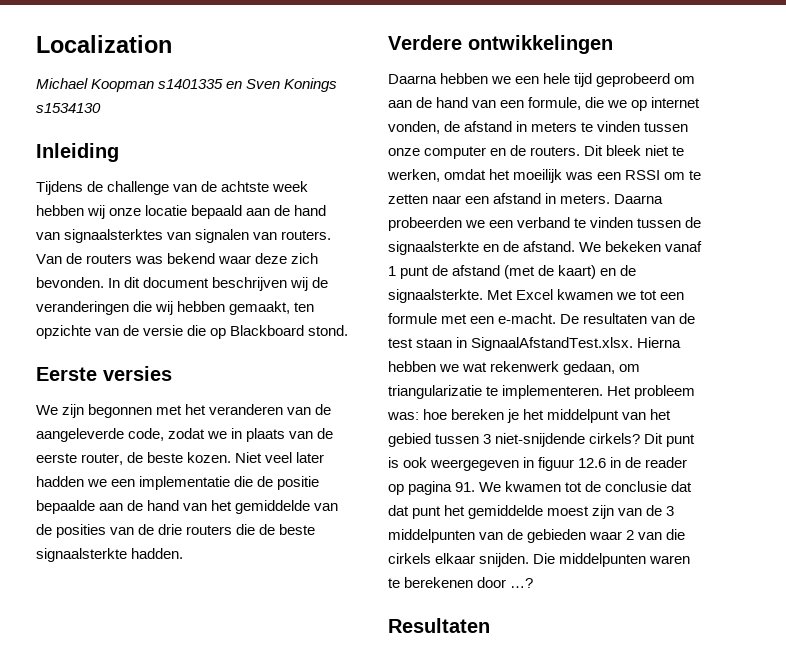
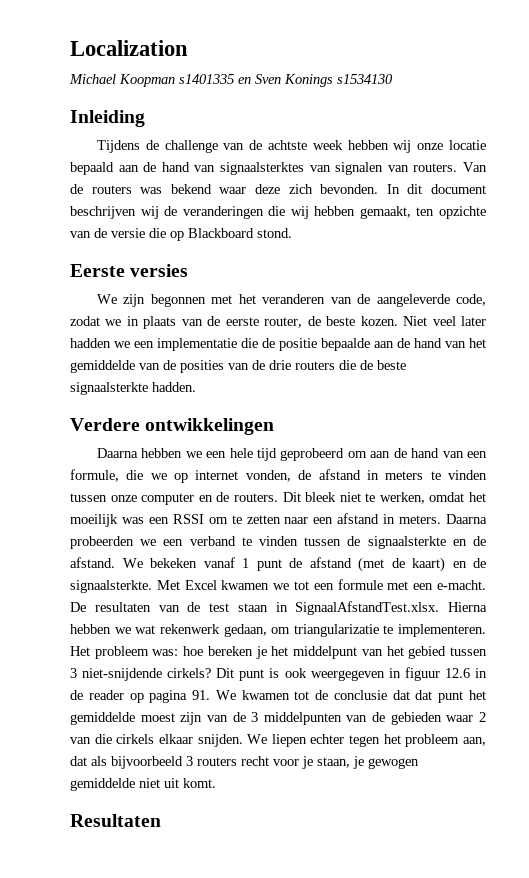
- Die middelpunten waren te berekenen door …?
+ We liepen echter tegen het probleem aan, dat als bijvoorbeeld 3 routers recht voor je staan, je gewogen gemiddelde niet uit komt.

